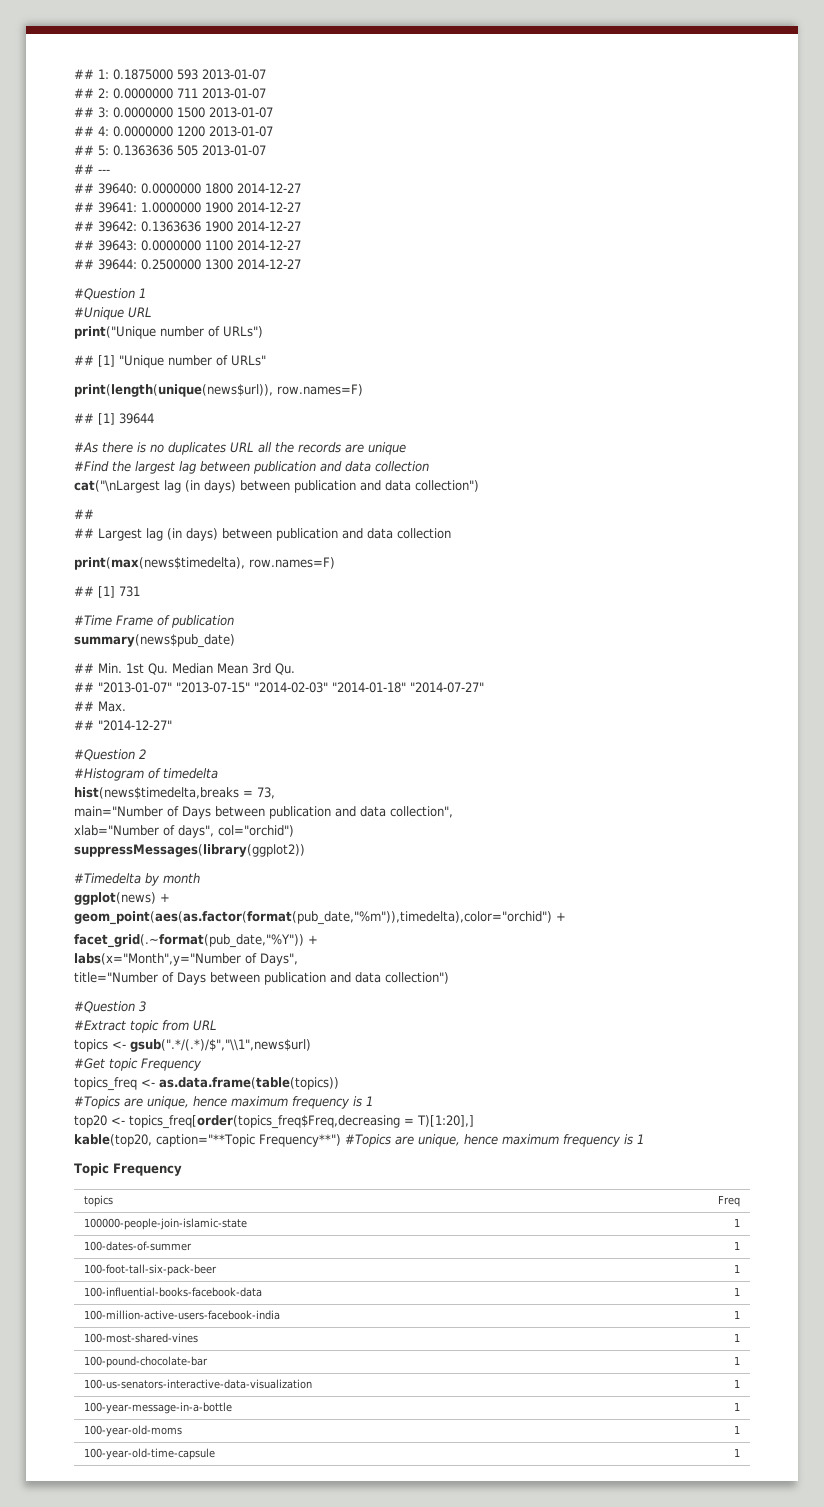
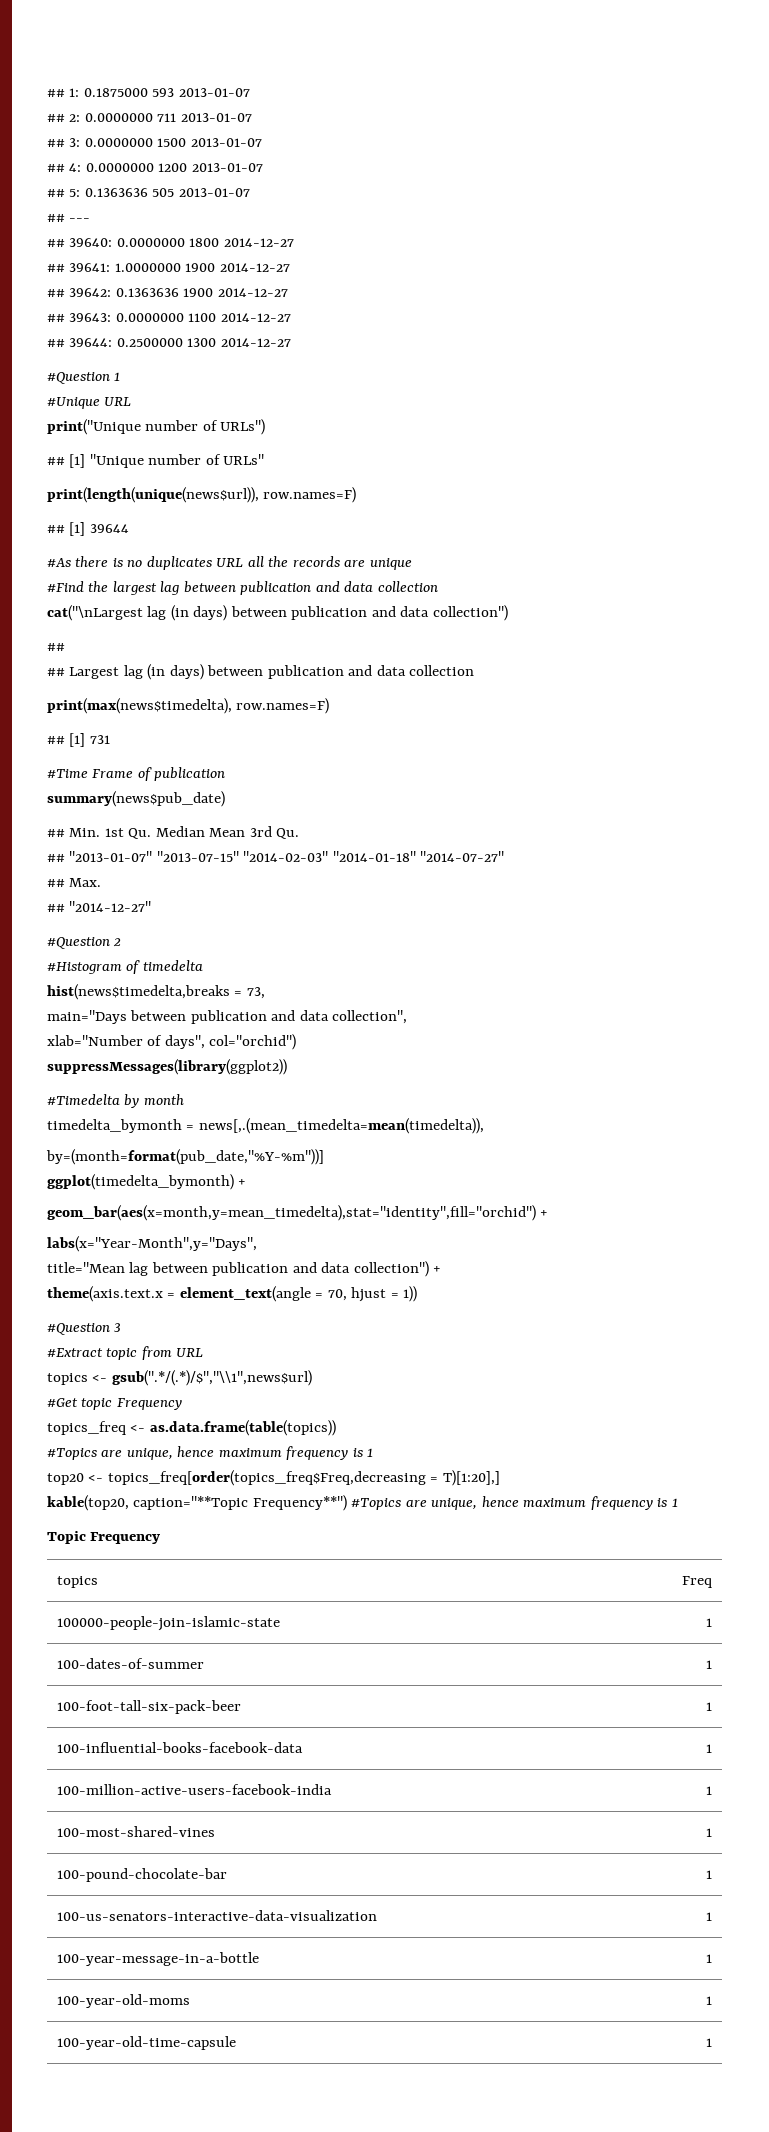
- main="Number of Days between publication and data collection",
+ main="Days between publication and data collection",
- ggplot(news) +
- geom_point(aes(as.factor(format(pub_date,"%m")),timedelta),color="orchid") +
- facet_grid(.~format(pub_date,"%Y")) +
- labs(x="Month",y="Number of Days",
- title="Number of Days between publication and data collection")
+ timedelta_bymonth = news[,.(mean_timedelta=mean(timedelta)),
+ by=(month=format(pub_date,"%Y-%m"))]
+ ggplot(timedelta_bymonth) +
+ geom_bar(aes(x=month,y=mean_timedelta),stat="identity",fill="orchid") +
+ labs(x="Year-Month",y="Days",
+ title="Mean lag between publication and data collection") +
+ theme(axis.text.x = element_text(angle = 70, hjust = 1))

